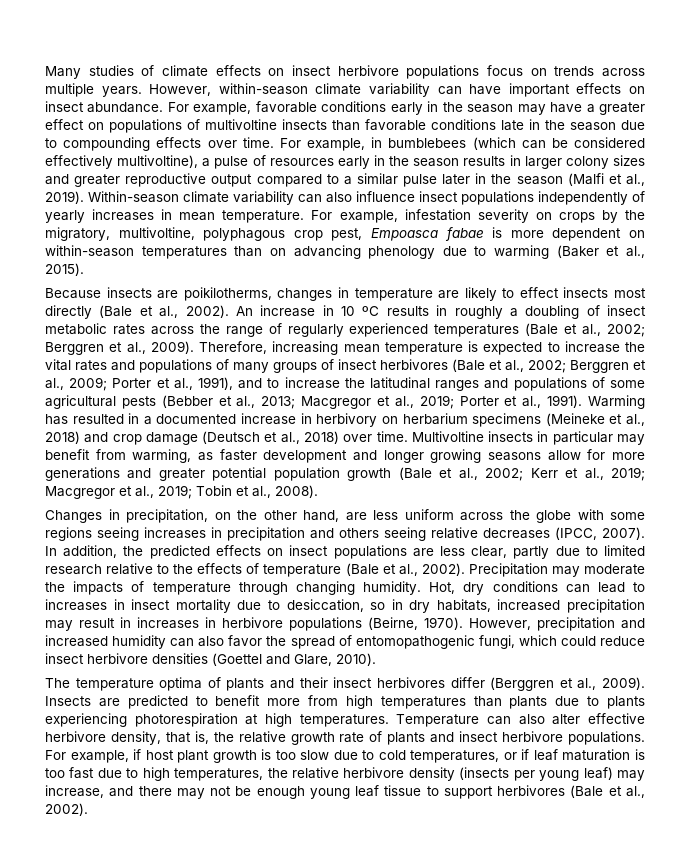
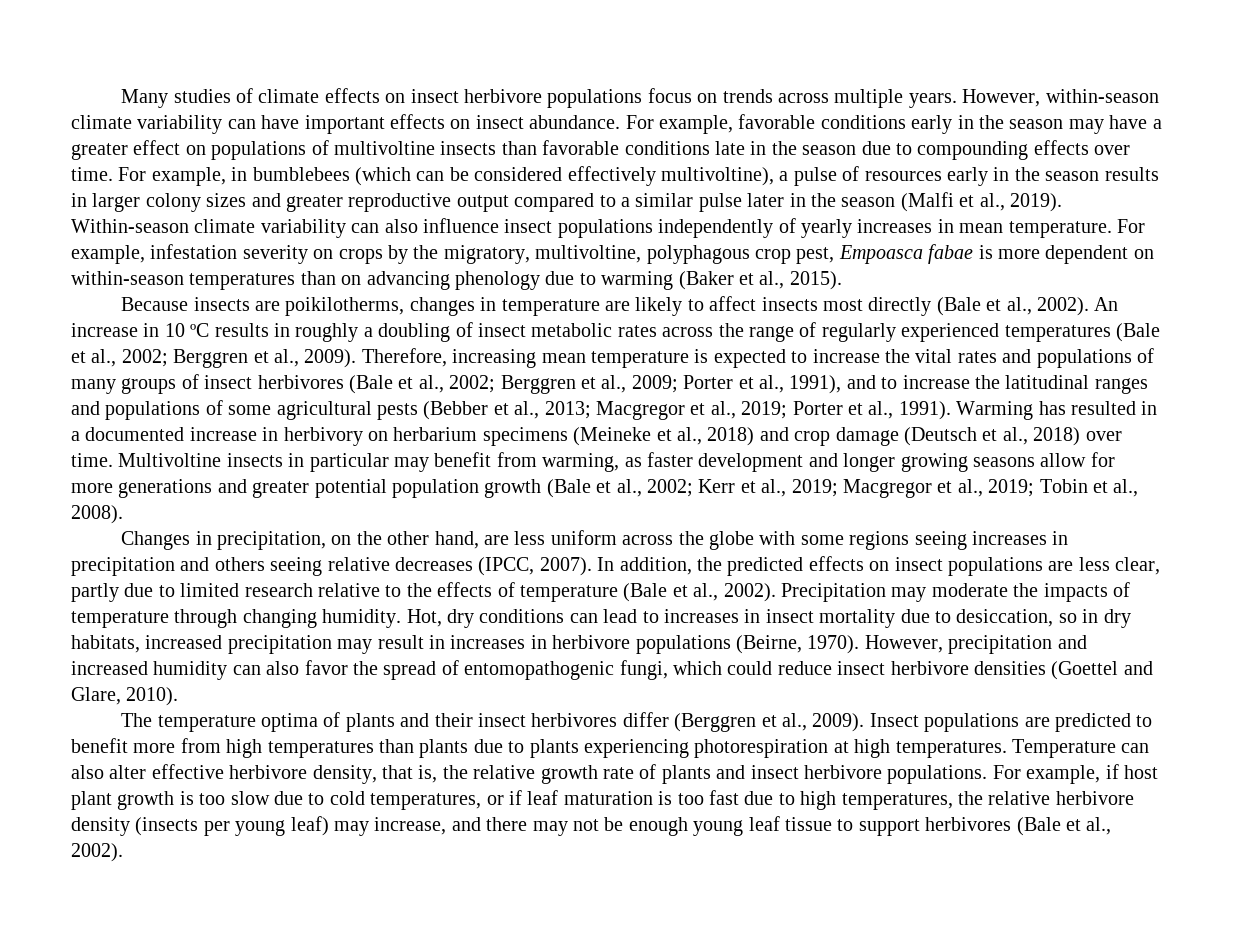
- Because insects are poikilotherms, changes in temperature are likely to effect insects most directly (Bale et al., 2002).
+ Because insects are poikilotherms, changes in temperature are likely to affect insects most directly (Bale et al., 2002).
- Insects are predicted to benefit more from high temperatures than plants due to plants experiencing photorespiration at high temperatures.
+ Insect populations are predicted to benefit more from high temperatures than plants due to plants experiencing photorespiration at high temperatures.

